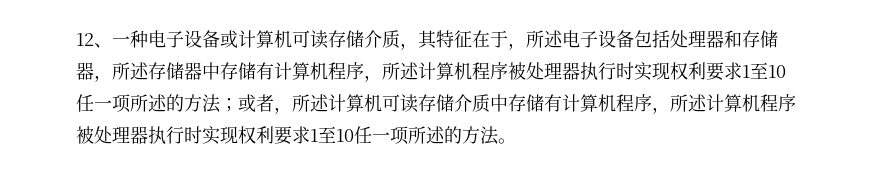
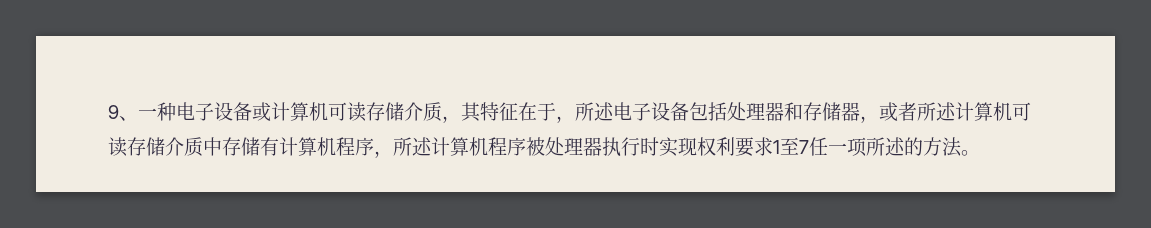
- 12、一种电子设备或计算机可读存储介质，其特征在于，所述电子设备包括处理器和存储器，所述存储器中存储有计算机程序，所述计算机程序被处理器执行时实现权利要求1至10任一项所述的方法；或者，所述计算机可读存储介质中存储有计算机程序，所述计算机程序被处理器执行时实现权利要求1至10任一项所述的方法。
+ 9、一种电子设备或计算机可读存储介质，其特征在于，所述电子设备包括处理器和存储器，或者所述计算机可读存储介质中存储有计算机程序，所述计算机程序被处理器执行时实现权利要求1至7任一项所述的方法。

